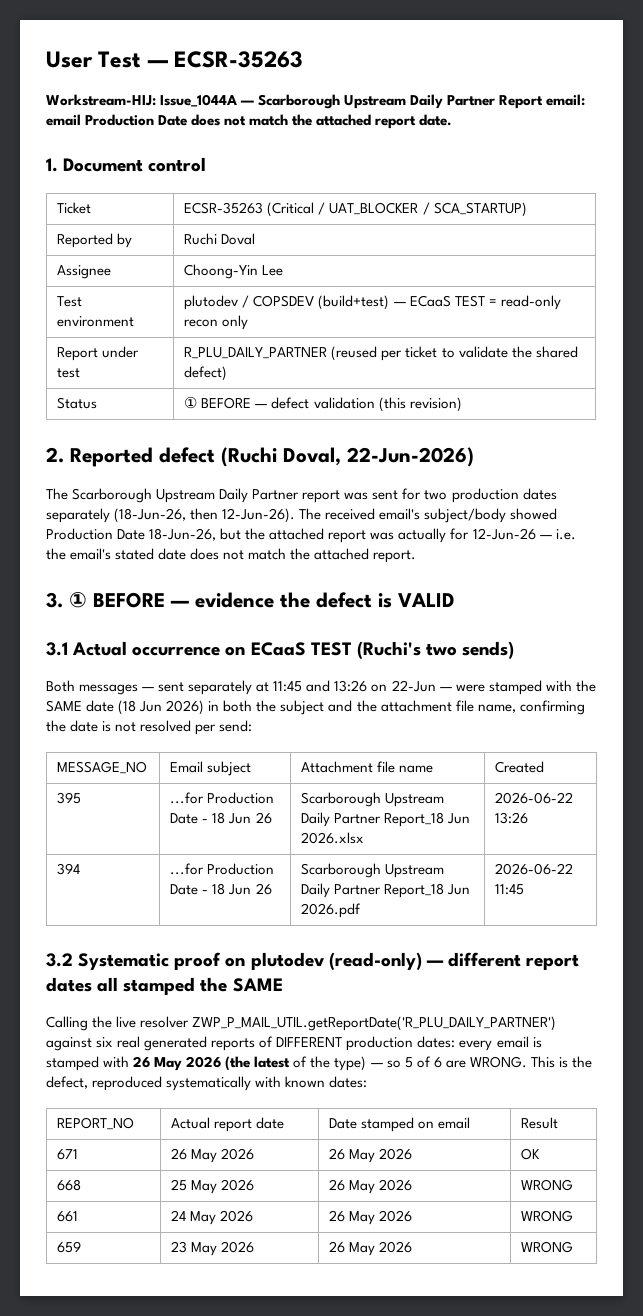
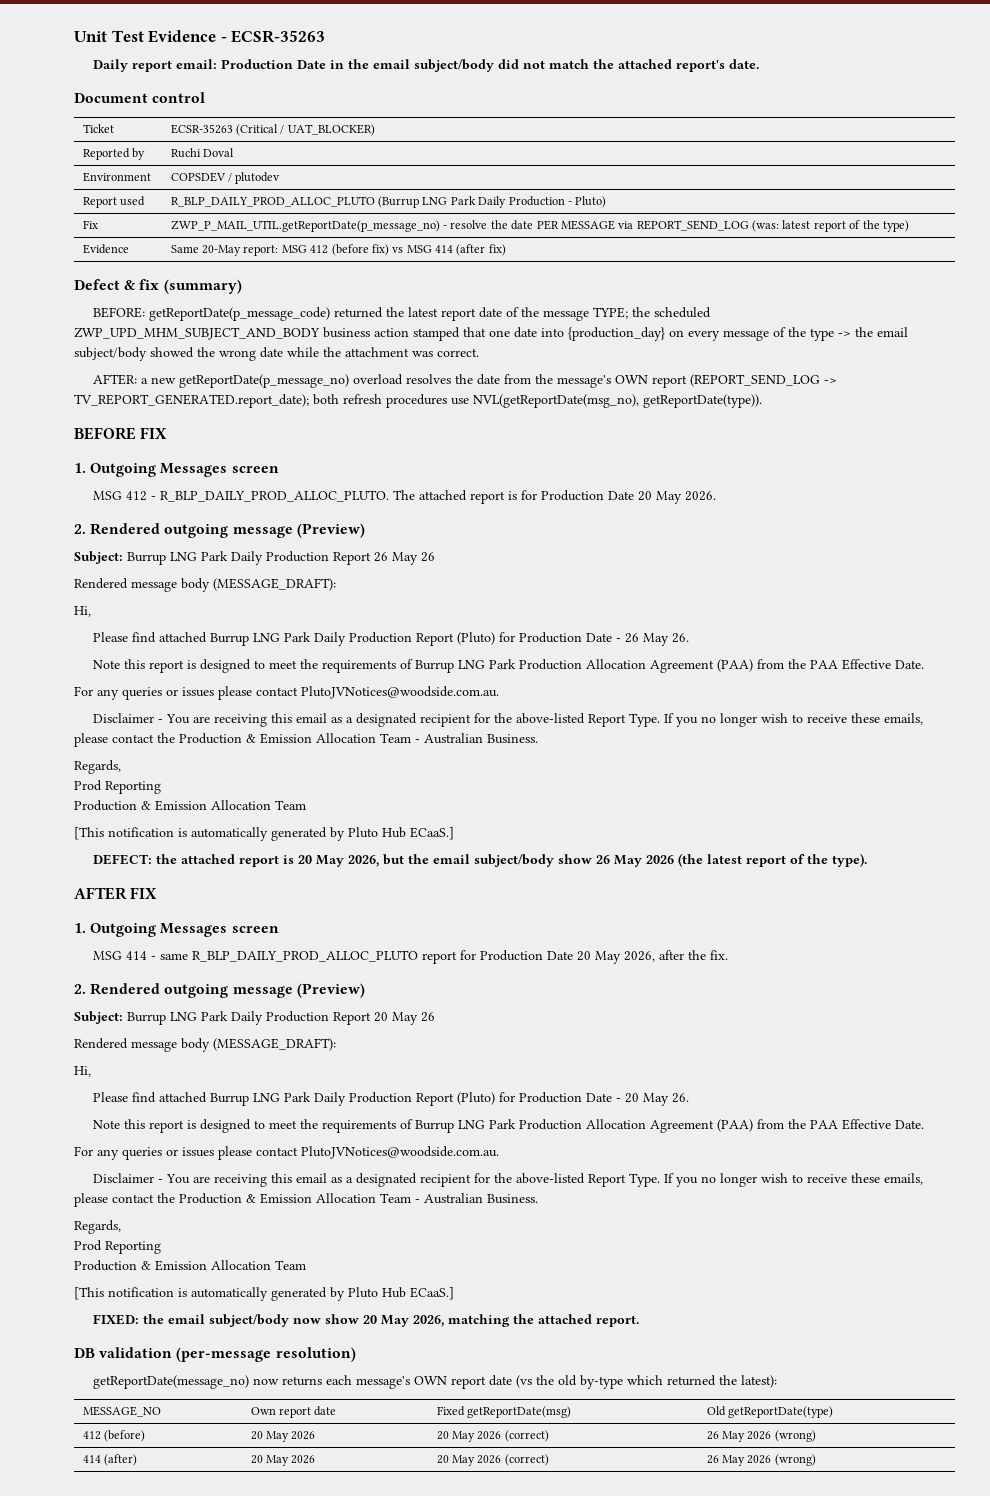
- User Test — ECSR-35263
- Workstream-HIJ: Issue_1044A — Scarborough Upstream Daily Partner Report email: email Production Date does not match the attached report date.
+ Unit Test Evidence - ECSR-35263
+ Daily report email: Production Date in the email subject/body did not match the attached report's date.
- 1. Document control
+ Document control
- Ticket | ECSR-35263 (Critical / UAT_BLOCKER / SCA_STARTUP)
+ Ticket | ECSR-35263 (Critical / UAT_BLOCKER)
- Assignee | Choong-Yin Lee
- Test environment | plutodev / COPSDEV (build+test) — ECaaS TEST = read-only recon only
- Report under test | R_PLU_DAILY_PARTNER (reused per ticket to validate the shared defect)
- Status | ① BEFORE — defect validation (this revision)
- 2. Reported defect (Ruchi Doval, 22-Jun-2026)
- The Scarborough Upstream Daily Partner report was sent for two production dates separately (18-Jun-26, then 12-Jun-26). The received email's subject/body showed Production Date 18-Jun-26, but the attached report was actually for 12-Jun-26 — i.e. the email's stated date does not match the attached report.
- 3. ① BEFORE — evidence the defect is VALID
- 3.1 Actual occurrence on ECaaS TEST (Ruchi's two sends)
- Both messages — sent separately at 11:45 and 13:26 on 22-Jun — were stamped with the SAME date (18 Jun 2026) in both the subject and the attachment file name, confirming the date is not resolved per send:
- MESSAGE_NO | Email subject | Attachment file name | Created
- 395 | ...for Production Date - 18 Jun 26 | Scarborough Upstream Daily Partner Report_18 Jun 2026.xlsx | 2026-06-22 13:26
- 394 | ...for Production Date - 18 Jun 26 | Scarborough Upstream Daily Partner Report_18 Jun 2026.pdf | 2026-06-22 11:45
- 3.2 Systematic proof on plutodev (read-only) — different report dates all stamped the SAME
- Calling the live resolver ZWP_P_MAIL_UTIL.getReportDate('R_PLU_DAILY_PARTNER') against six real generated reports of DIFFERENT production dates: every email is stamped with 26 May 2026 (the latest of the type) — so 5 of 6 are WRONG. This is the defect, reproduced systematically with known dates:
- REPORT_NO | Actual report date | Date stamped on email | Result
- 671 | 26 May 2026 | 26 May 2026 | OK
- 668 | 25 May 2026 | 26 May 2026 | WRONG
- 661 | 24 May 2026 | 26 May 2026 | WRONG
- 659 | 23 May 2026 | 26 May 2026 | WRONG
+ Environment | COPSDEV / plutodev
+ Report used | R_BLP_DAILY_PROD_ALLOC_PLUTO (Burrup LNG Park Daily Production - Pluto)
+ Fix | ZWP_P_MAIL_UTIL.getReportDate(p_message_no) - resolve the date PER MESSAGE via REPORT_SEND_LOG (was: latest report of the type)
+ Evidence | Same 20-May report: MSG 412 (before fix) vs MSG 414 (after fix)
+ Defect & fix (summary)
+ BEFORE: getReportDate(p_message_code) returned the latest report date of the message TYPE; the scheduled ZWP_UPD_MHM_SUBJECT_AND_BODY business action stamped that one date into {production_day} on every message of the type -> the email subject/body showed the wrong date while the attachment was correct.
+ AFTER: a new getReportDate(p_message_no) overload resolves the date from the message's OWN report (REPORT_SEND_LOG -> TV_REPORT_GENERATED.report_date); both refresh procedures use NVL(getReportDate(msg_no), getReportDate(type)).
+ BEFORE FIX
+ 1. Outgoing Messages screen
+ MSG 412 - R_BLP_DAILY_PROD_ALLOC_PLUTO. The attached report is for Production Date 20 May 2026.
+ 2. Rendered outgoing message (Preview)
+ Subject: Burrup LNG Park Daily Production Report 26 May 26
+ Rendered message body (MESSAGE_DRAFT):
+ Hi,
+ Please find attached Burrup LNG Park Daily Production Report (Pluto) for Production Date - 26 May 26.
+ Note this report is designed to meet the requirements of Burrup LNG Park Production Allocation Agreement (PAA) from the PAA Effective Date.
+ For any queries or issues please contact PlutoJVNotices@woodside.com.au.
+ Disclaimer - You are receiving this email as a designated recipient for the above-listed Report Type. If you no longer wish to receive these emails, please contact the Production & Emission Allocation Team - Australian Business.
+ Regards,
+ Prod Reporting
+ Production & Emission Allocation Team
+ [This notification is automatically generated by Pluto Hub ECaaS.]
+ DEFECT: the attached report is 20 May 2026, but the email subject/body show 26 May 2026 (the latest report of the type).
+ AFTER FIX
+ 1. Outgoing Messages screen
+ MSG 414 - same R_BLP_DAILY_PROD_ALLOC_PLUTO report for Production Date 20 May 2026, after the fix.
+ 2. Rendered outgoing message (Preview)
+ Subject: Burrup LNG Park Daily Production Report 20 May 26
+ Rendered message body (MESSAGE_DRAFT):
+ Hi,
+ Please find attached Burrup LNG Park Daily Production Report (Pluto) for Production Date - 20 May 26.
+ Note this report is designed to meet the requirements of Burrup LNG Park Production Allocation Agreement (PAA) from the PAA Effective Date.
+ For any queries or issues please contact PlutoJVNotices@woodside.com.au.
+ Disclaimer - You are receiving this email as a designated recipient for the above-listed Report Type. If you no longer wish to receive these emails, please contact the Production & Emission Allocation Team - Australian Business.
+ Regards,
+ Prod Reporting
+ Production & Emission Allocation Team
+ [This notification is automatically generated by Pluto Hub ECaaS.]
+ FIXED: the email subject/body now show 20 May 2026, matching the attached report.
+ DB validation (per-message resolution)
+ getReportDate(message_no) now returns each message's OWN report date (vs the old by-type which returned the latest):
+ MESSAGE_NO | Own report date | Fixed getReportDate(msg) | Old getReportDate(type)
+ 412 (before) | 20 May 2026 | 20 May 2026 (correct) | 26 May 2026 (wrong)
+ 414 (after) | 20 May 2026 | 20 May 2026 (correct) | 26 May 2026 (wrong)

